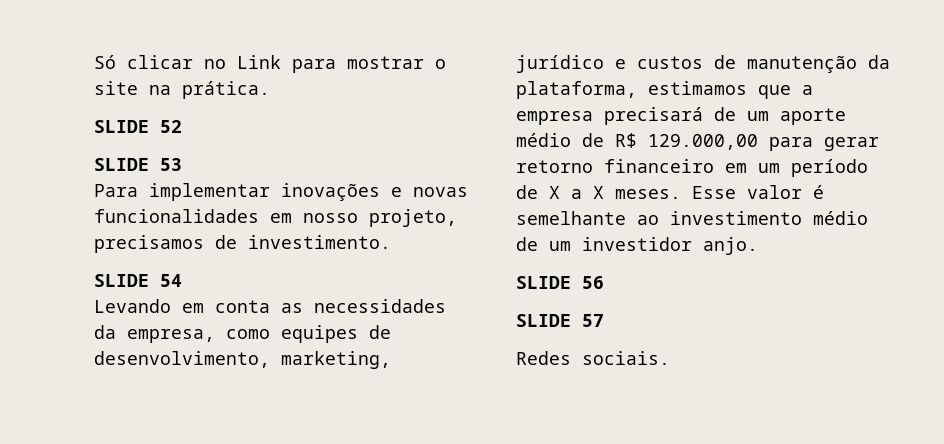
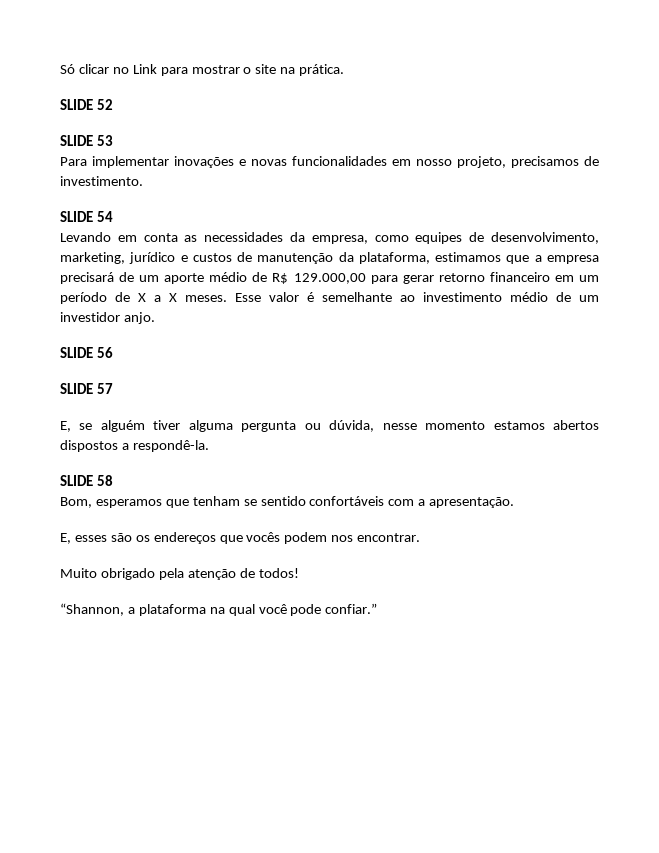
- Redes sociais.
+ E, se alguém tiver alguma pergunta ou dúvida, nesse momento estamos abertos dispostos a respondê-la.
+ SLIDE 58
+ Bom, esperamos que tenham se sentido confortáveis com a apresentação.
+ E, esses são os endereços que vocês podem nos encontrar.
+ Muito obrigado pela atenção de todos!
+ “Shannon, a plataforma na qual você pode confiar.”

